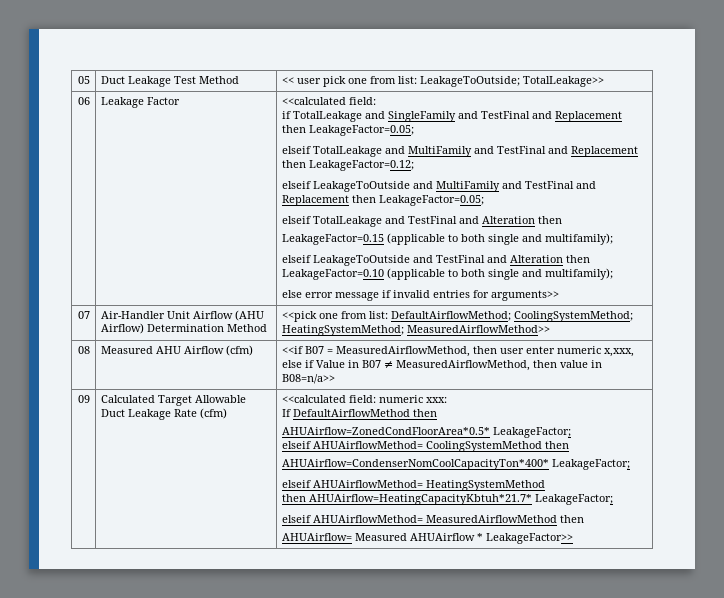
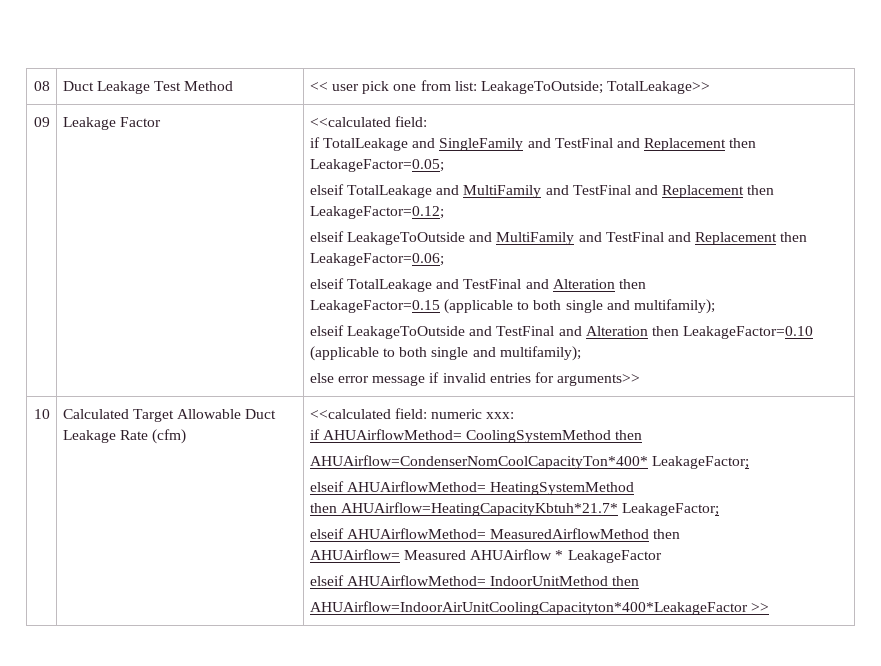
- 05 | Duct Leakage Test Method | << user pick one from list: LeakageToOutside; TotalLeakage>>
+ 08 | Duct Leakage Test Method | << user pick one from list: LeakageToOutside; TotalLeakage>>
- 06
+ 09
- elseif LeakageToOutside and MultiFamily and TestFinal and Replacement then LeakageFactor=0.05;
+ elseif LeakageToOutside and MultiFamily and TestFinal and Replacement then LeakageFactor=0.06;
- 07 | Air-Handler Unit Airflow (AHU Airflow) Determination Method | <<pick one from list: DefaultAirflowMethod; CoolingSystemMethod; HeatingSystemMethod; MeasuredAirflowMethod>>
- 08 | Measured AHU Airflow (cfm) | <<if B07 = MeasuredAirflowMethod, then user enter numeric x,xxx, else if Value in B07 ≠ MeasuredAirflowMethod, then value in B08=n/a>>
- 09 | Calculated Target Allowable Duct Leakage Rate (cfm) | <<calculated field: numeric xxx:
- If DefaultAirflowMethod then
- AHUAirflow=ZonedCondFloorArea*0.5* LeakageFactor;
- elseif AHUAirflowMethod= CoolingSystemMethod then
+ 10 | Calculated Target Allowable Duct Leakage Rate (cfm) | <<calculated field: numeric xxx:
+ if AHUAirflowMethod= CoolingSystemMethod then
  AHUAirflow=CondenserNomCoolCapacityTon*400* LeakageFactor;
  elseif AHUAirflowMethod= HeatingSystemMethod
  then AHUAirflow=HeatingCapacityKbtuh*21.7* LeakageFactor;
  elseif AHUAirflowMethod= MeasuredAirflowMethod then
- AHUAirflow= Measured AHUAirflow * LeakageFactor>>
+ AHUAirflow= Measured AHUAirflow * LeakageFactor
+ elseif AHUAirflowMethod= IndoorUnitMethod then
+ AHUAirflow=IndoorAirUnitCoolingCapacityton*400*LeakageFactor >>

